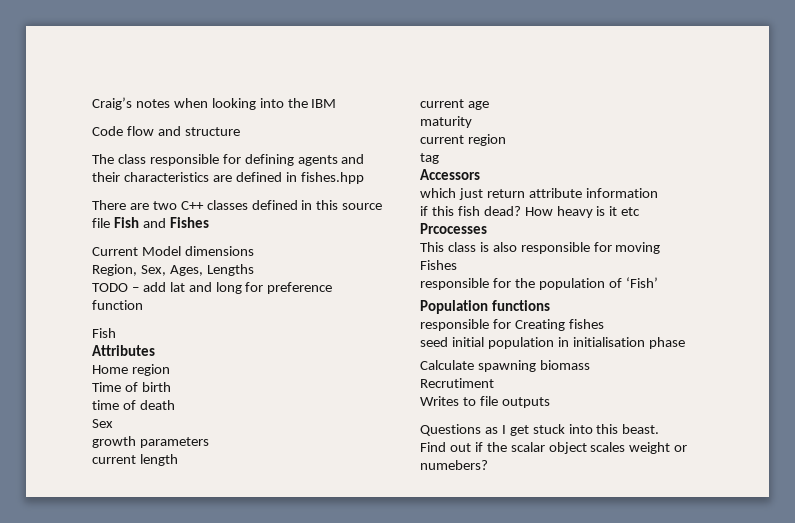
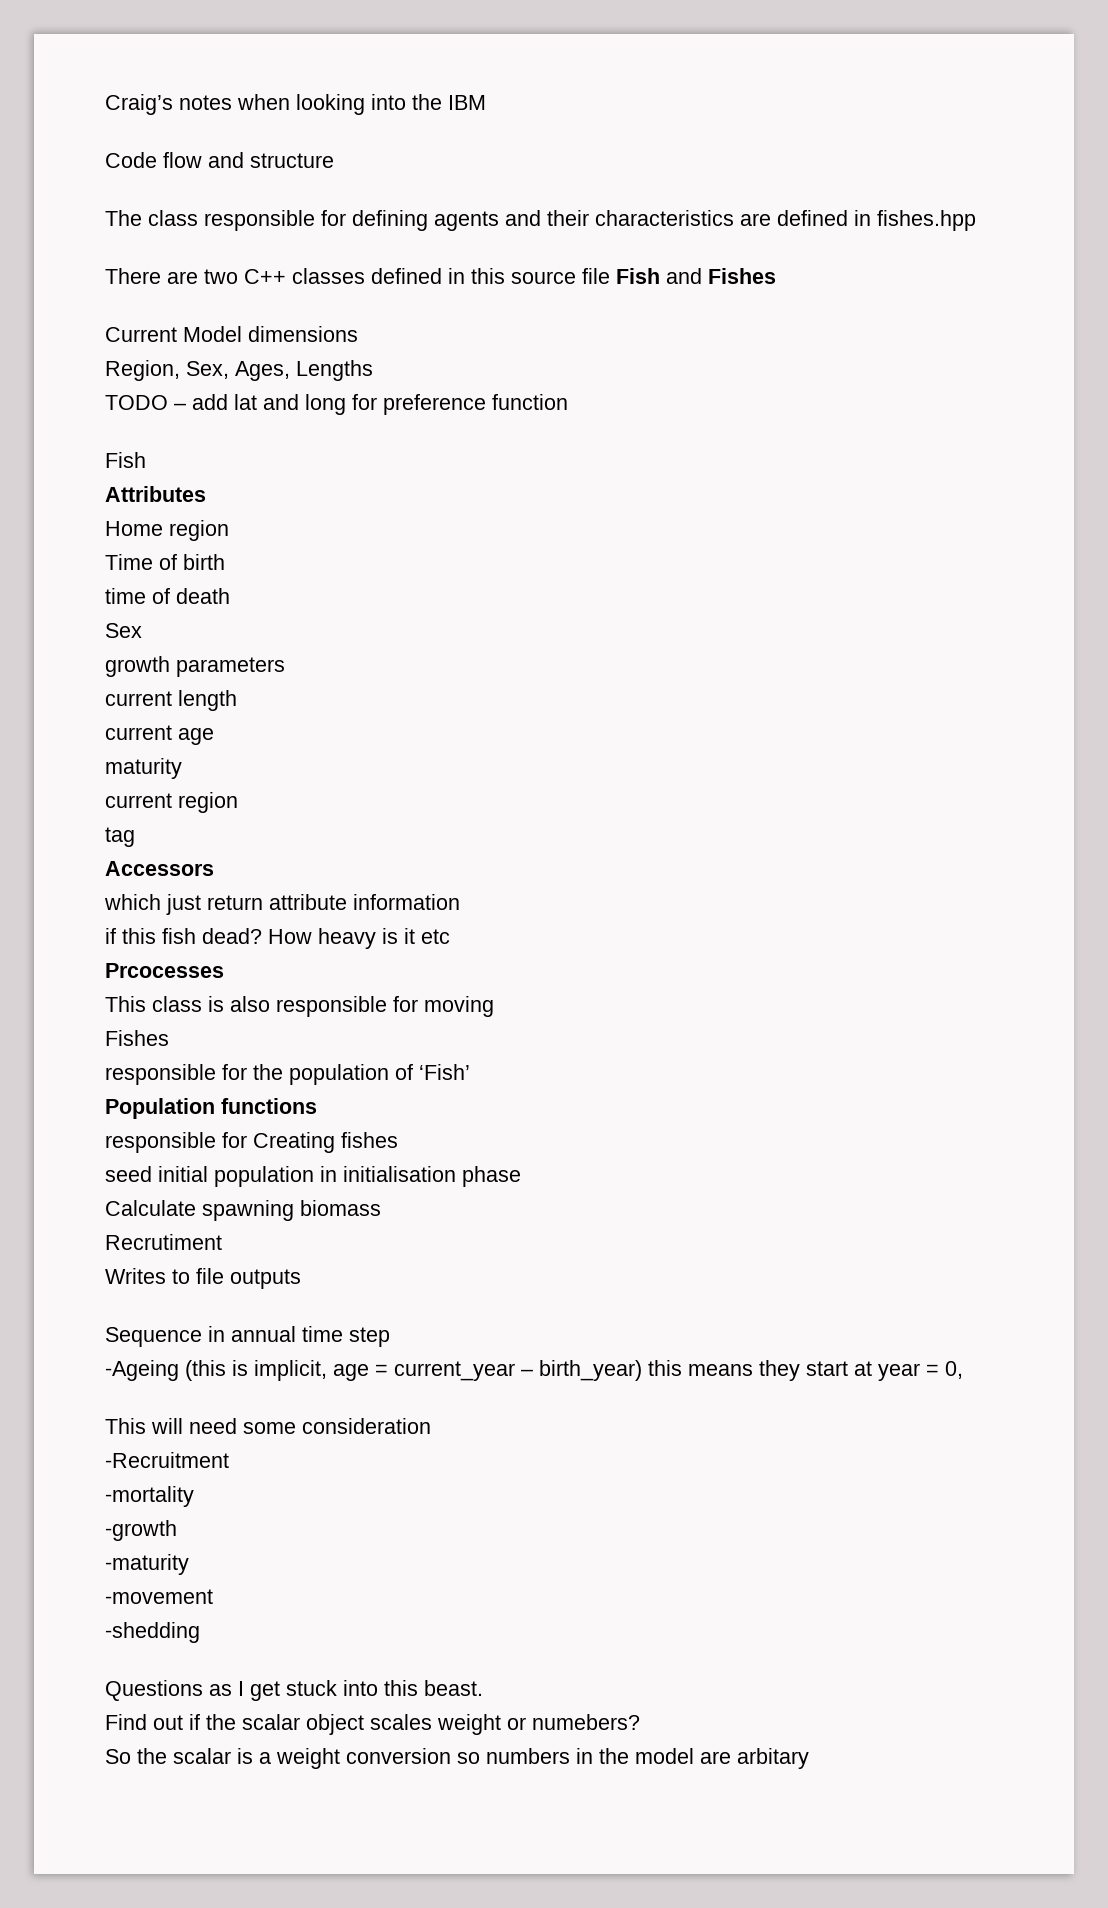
+ Sequence in annual time step
+ -Ageing (this is implicit, age = current_year – birth_year) this means they start at year = 0,
+ This will need some consideration
+ -Recruitment
+ -mortality
+ -growth
+ -maturity
+ -movement
+ -shedding
+ So the scalar is a weight conversion so numbers in the model are arbitary

